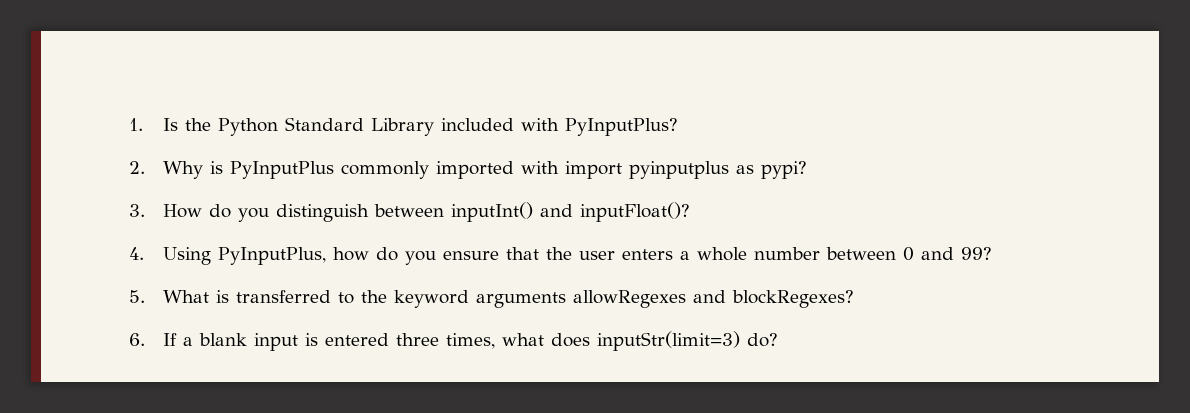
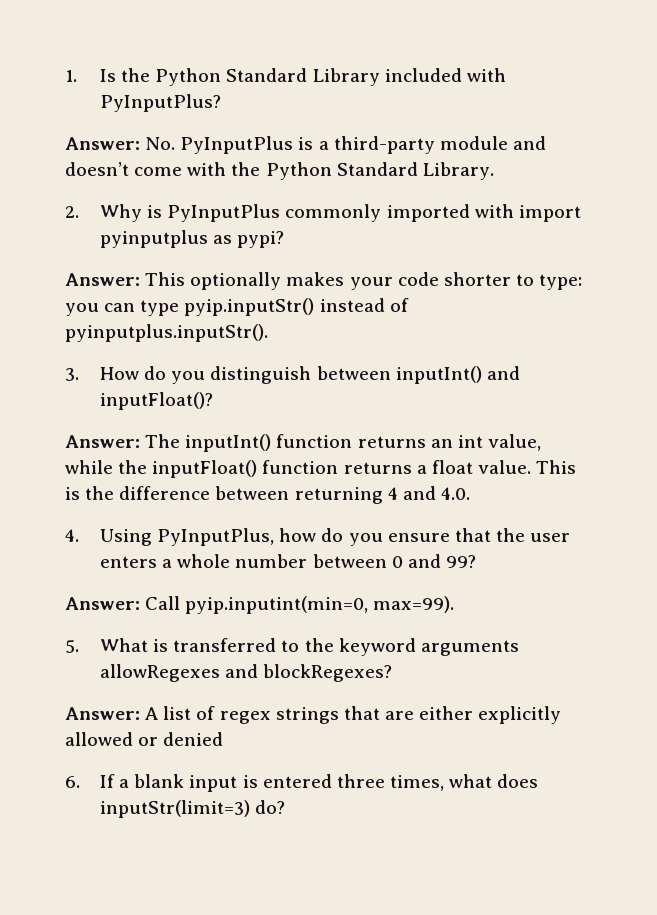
+ Answer: No. PyInputPlus is a third-party module and doesn’t come with the Python Standard Library.
+ Answer: This optionally makes your code shorter to type: you can type pyip.inputStr() instead of pyinputplus.inputStr().
+ Answer: The inputInt() function returns an int value, while the inputFloat() function returns a float value. This is the difference between returning 4 and 4.0.
+ Answer: Call pyip.inputint(min=0, max=99).
+ Answer: A list of regex strings that are either explicitly allowed or denied

